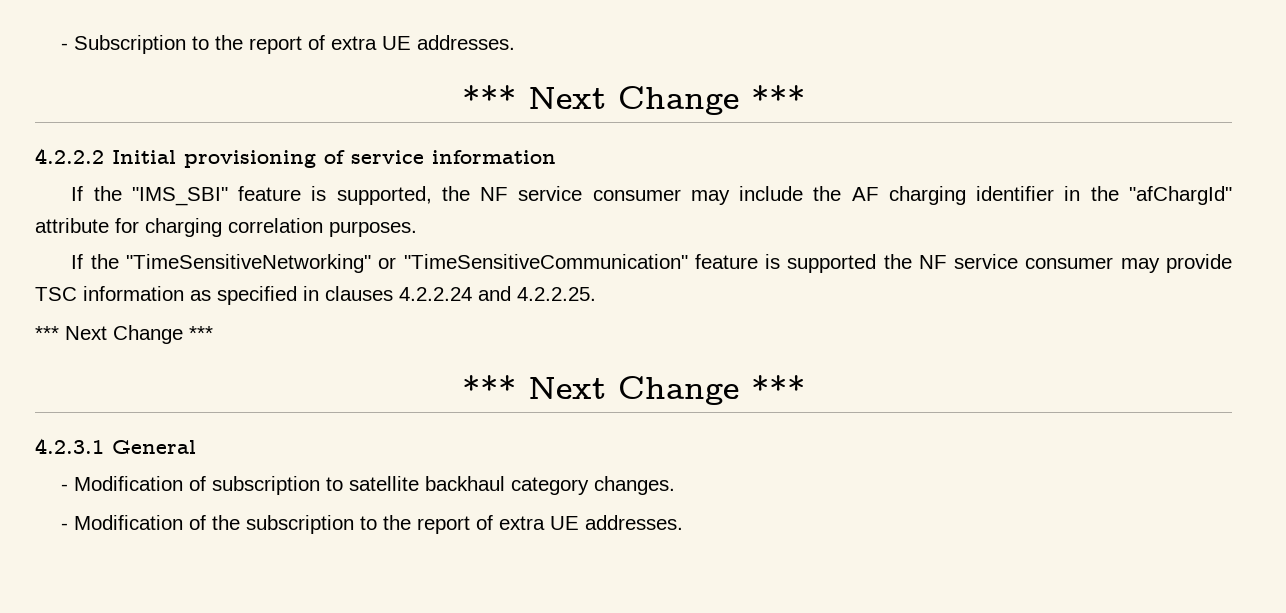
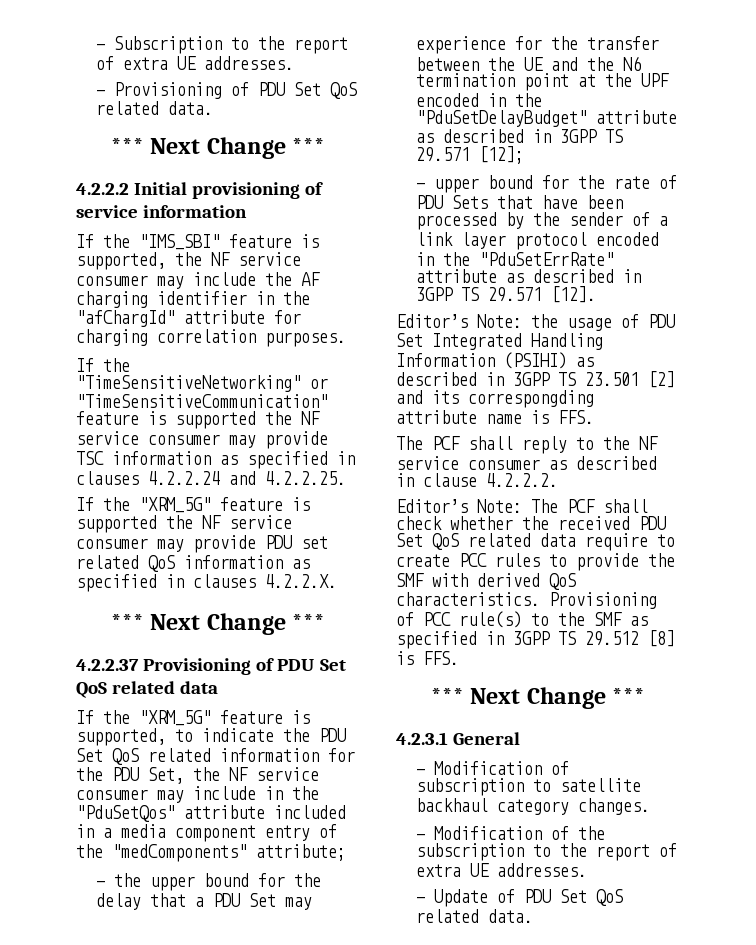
+ - Provisioning of PDU Set QoS related data.
  If the "TimeSensitiveNetworking" or "TimeSensitiveCommunication" feature is supported the NF service consumer may provide TSC information as specified in clauses 4.2.2.24 and 4.2.2.25.
+ If the "XRM_5G" feature is supported the NF service consumer may provide PDU set related QoS information as specified in clauses 4.2.2.X.
  *** Next Change ***
+ 4.2.2.37 Provisioning of PDU Set QoS related data
+ If the "XRM_5G" feature is supported, to indicate the PDU Set QoS related information for the PDU Set, the NF service consumer may include in the "PduSetQos" attribute included in a media component entry of the "medComponents" attribute;
+ - the upper bound for the delay that a PDU Set may experience for the transfer between the UE and the N6 termination point at the UPF encoded in the "PduSetDelayBudget" attribute as described in 3GPP TS 29.571 [12];
+ - upper bound for the rate of PDU Sets that have been processed by the sender of a link layer protocol encoded in the "PduSetErrRate" attribute as described in 3GPP TS 29.571 [12].
+ Editor’s Note: the usage of PDU Set Integrated Handling Information (PSIHI) as described in 3GPP TS 23.501 [2] and its correspongding attribute name is FFS.
+ The PCF shall reply to the NF service consumer as described in clause 4.2.2.2.
+ Editor’s Note: The PCF shall check whether the received PDU Set QoS related data require to create PCC rules to provide the SMF with derived QoS characteristics. Provisioning of PCC rule(s) to the SMF as specified in 3GPP TS 29.512 [8] is FFS.
+ - Update of PDU Set QoS related data.

